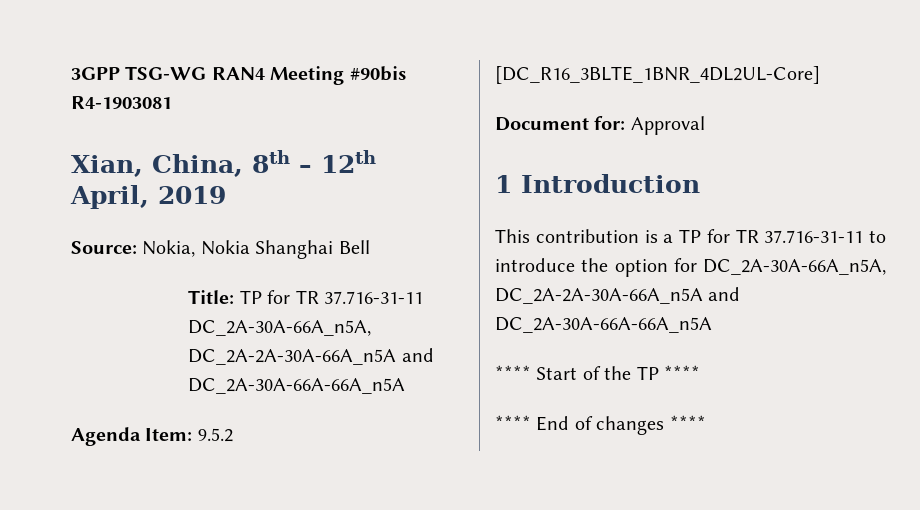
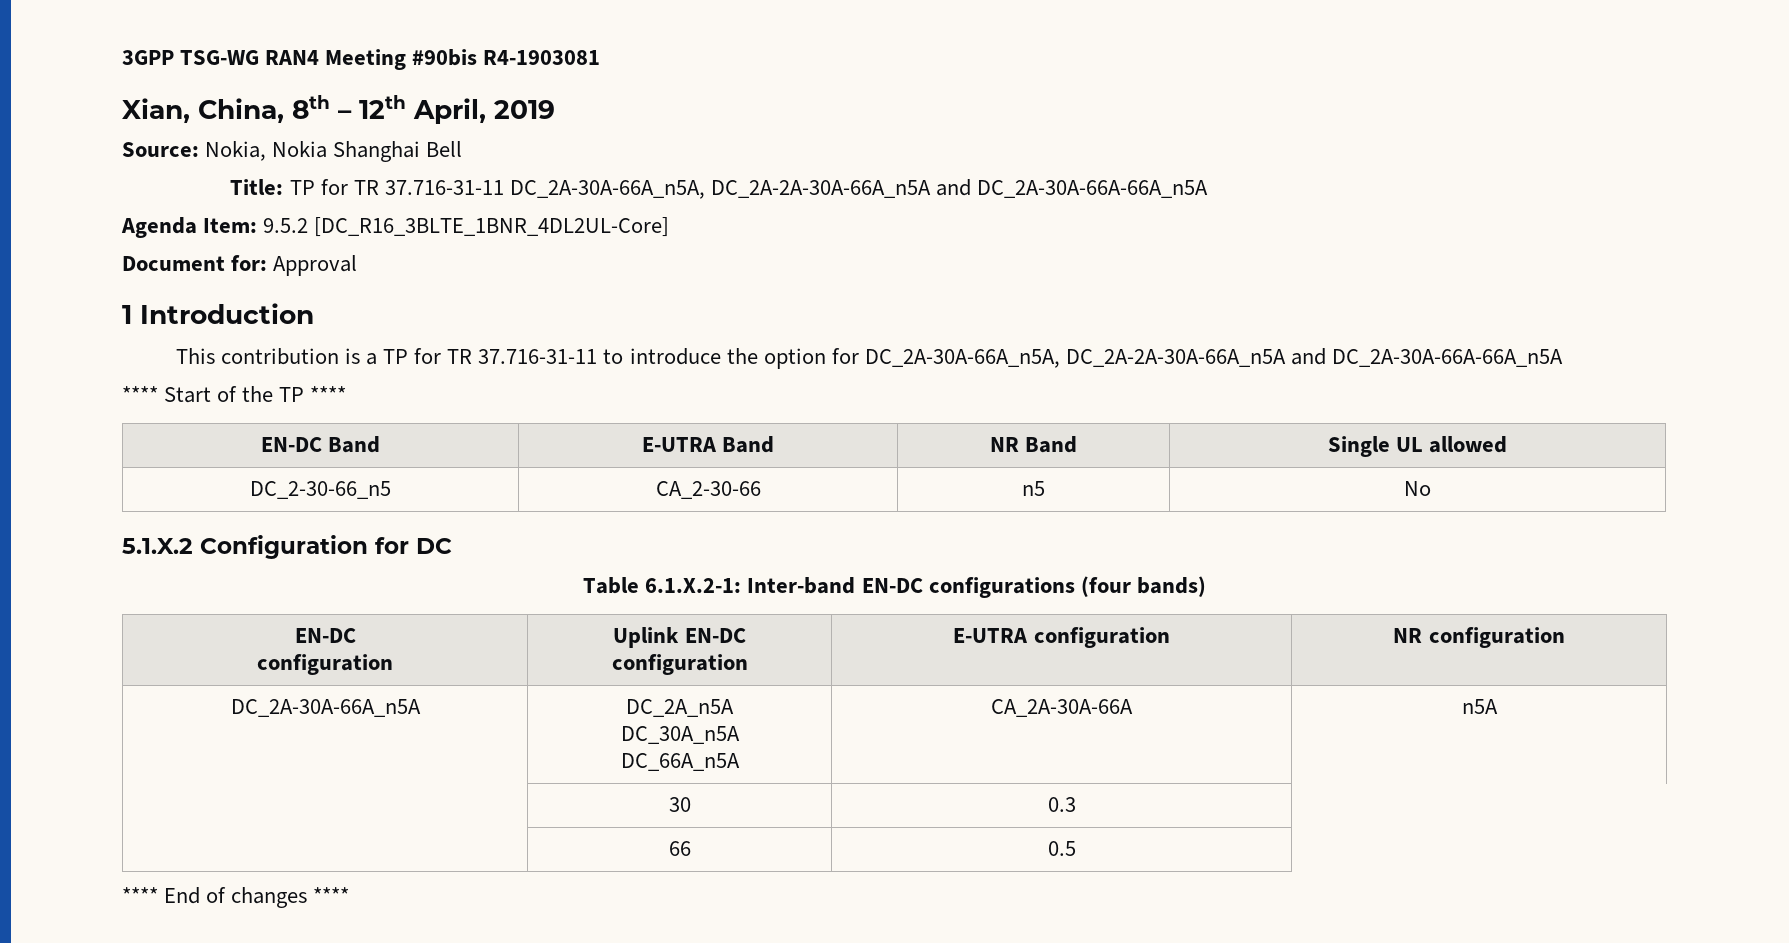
+ EN-DC Band | E-UTRA Band | NR Band | Single UL allowed
+ DC_2-30-66_n5 | CA_2-30-66 | n5 | No
+ 5.1.X.2 Configuration for DC
+ Table 6.1.X.2-1: Inter-band EN-DC configurations (four bands)
+ EN-DC
+ configuration | Uplink EN-DC
+ configuration | E-UTRA configuration | NR configuration
+ DC_2A-30A-66A_n5A | DC_2A_n5A
+ DC_30A_n5A
+ DC_66A_n5A | CA_2A-30A-66A | n5A
+ | 30 | 0.3
+ | 66 | 0.5

